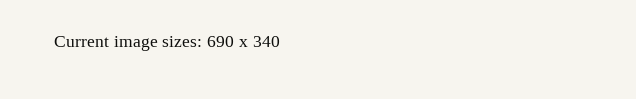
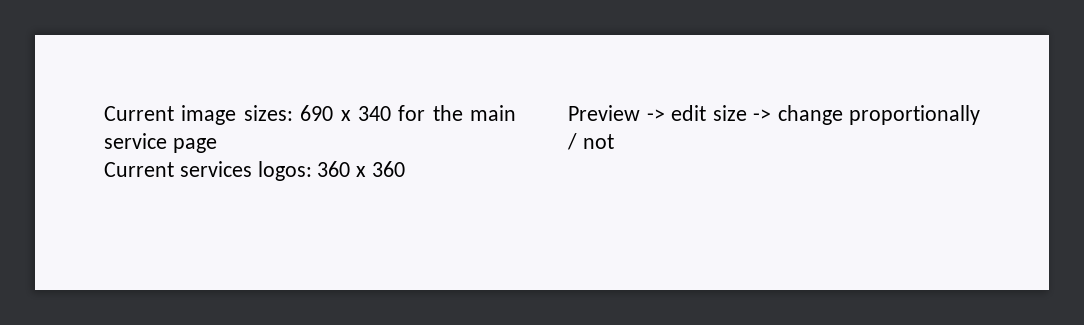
- Current image sizes: 690 x 340
+ Current image sizes: 690 x 340 for the main service page
+ Current services logos: 360 x 360
+ Preview -> edit size -> change proportionally / not

